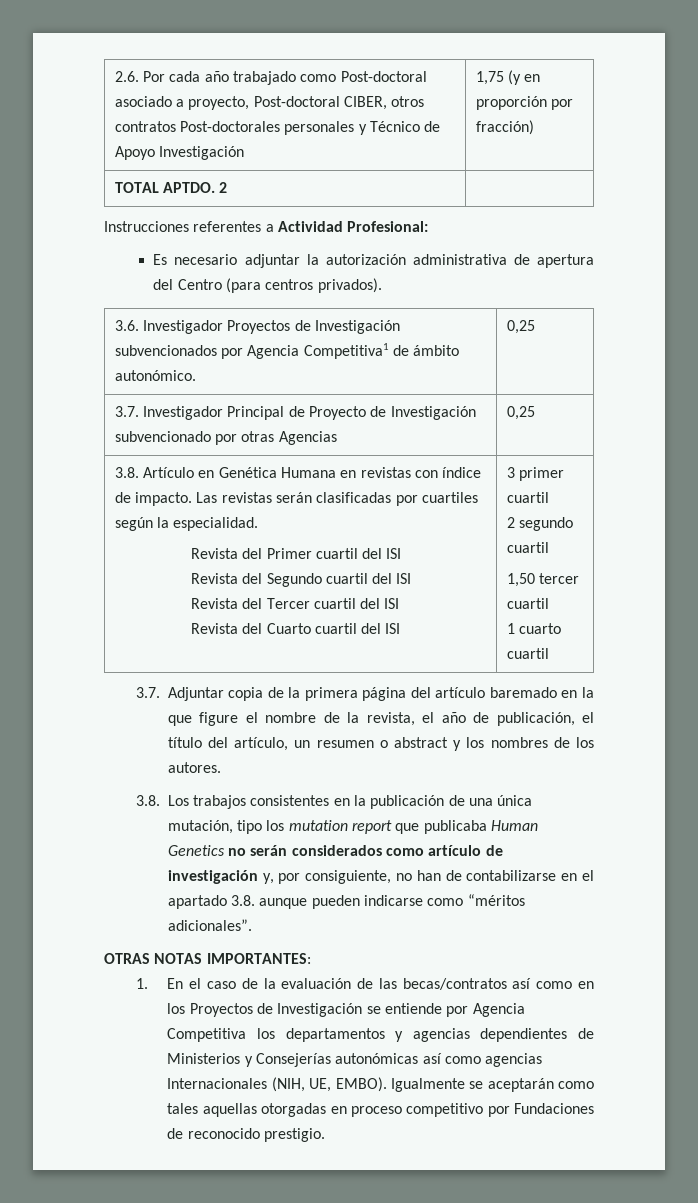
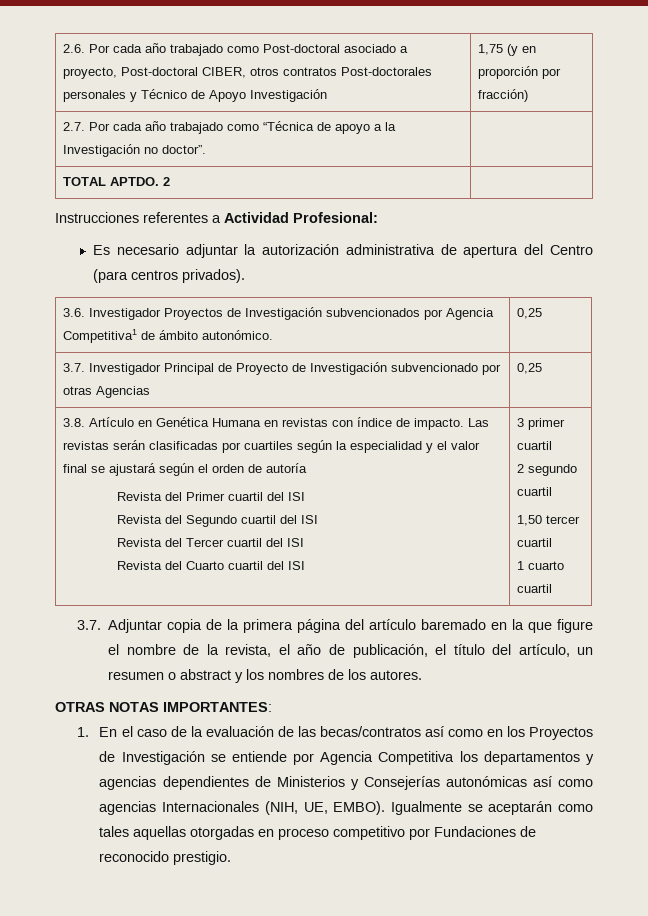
+ 2.7. Por cada año trabajado como “Técnica de apoyo a la Investigación no doctor”. |
- Las revistas serán clasificadas por cuartiles según la especialidad.
+ Las revistas serán clasificadas por cuartiles según la especialidad y el valor final se ajustará según el orden de autoría
- 3.8. Los trabajos consistentes en la publicación de una única mutación, tipo los mutation report que publicaba Human Genetics no serán considerados como artículo de investigación y, por consiguiente, no han de contabilizarse en el apartado 3.8. aunque pueden indicarse como “méritos adicionales”.

